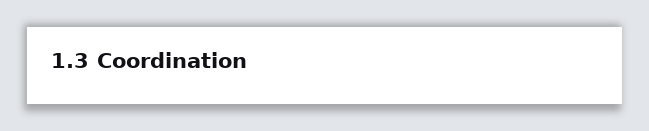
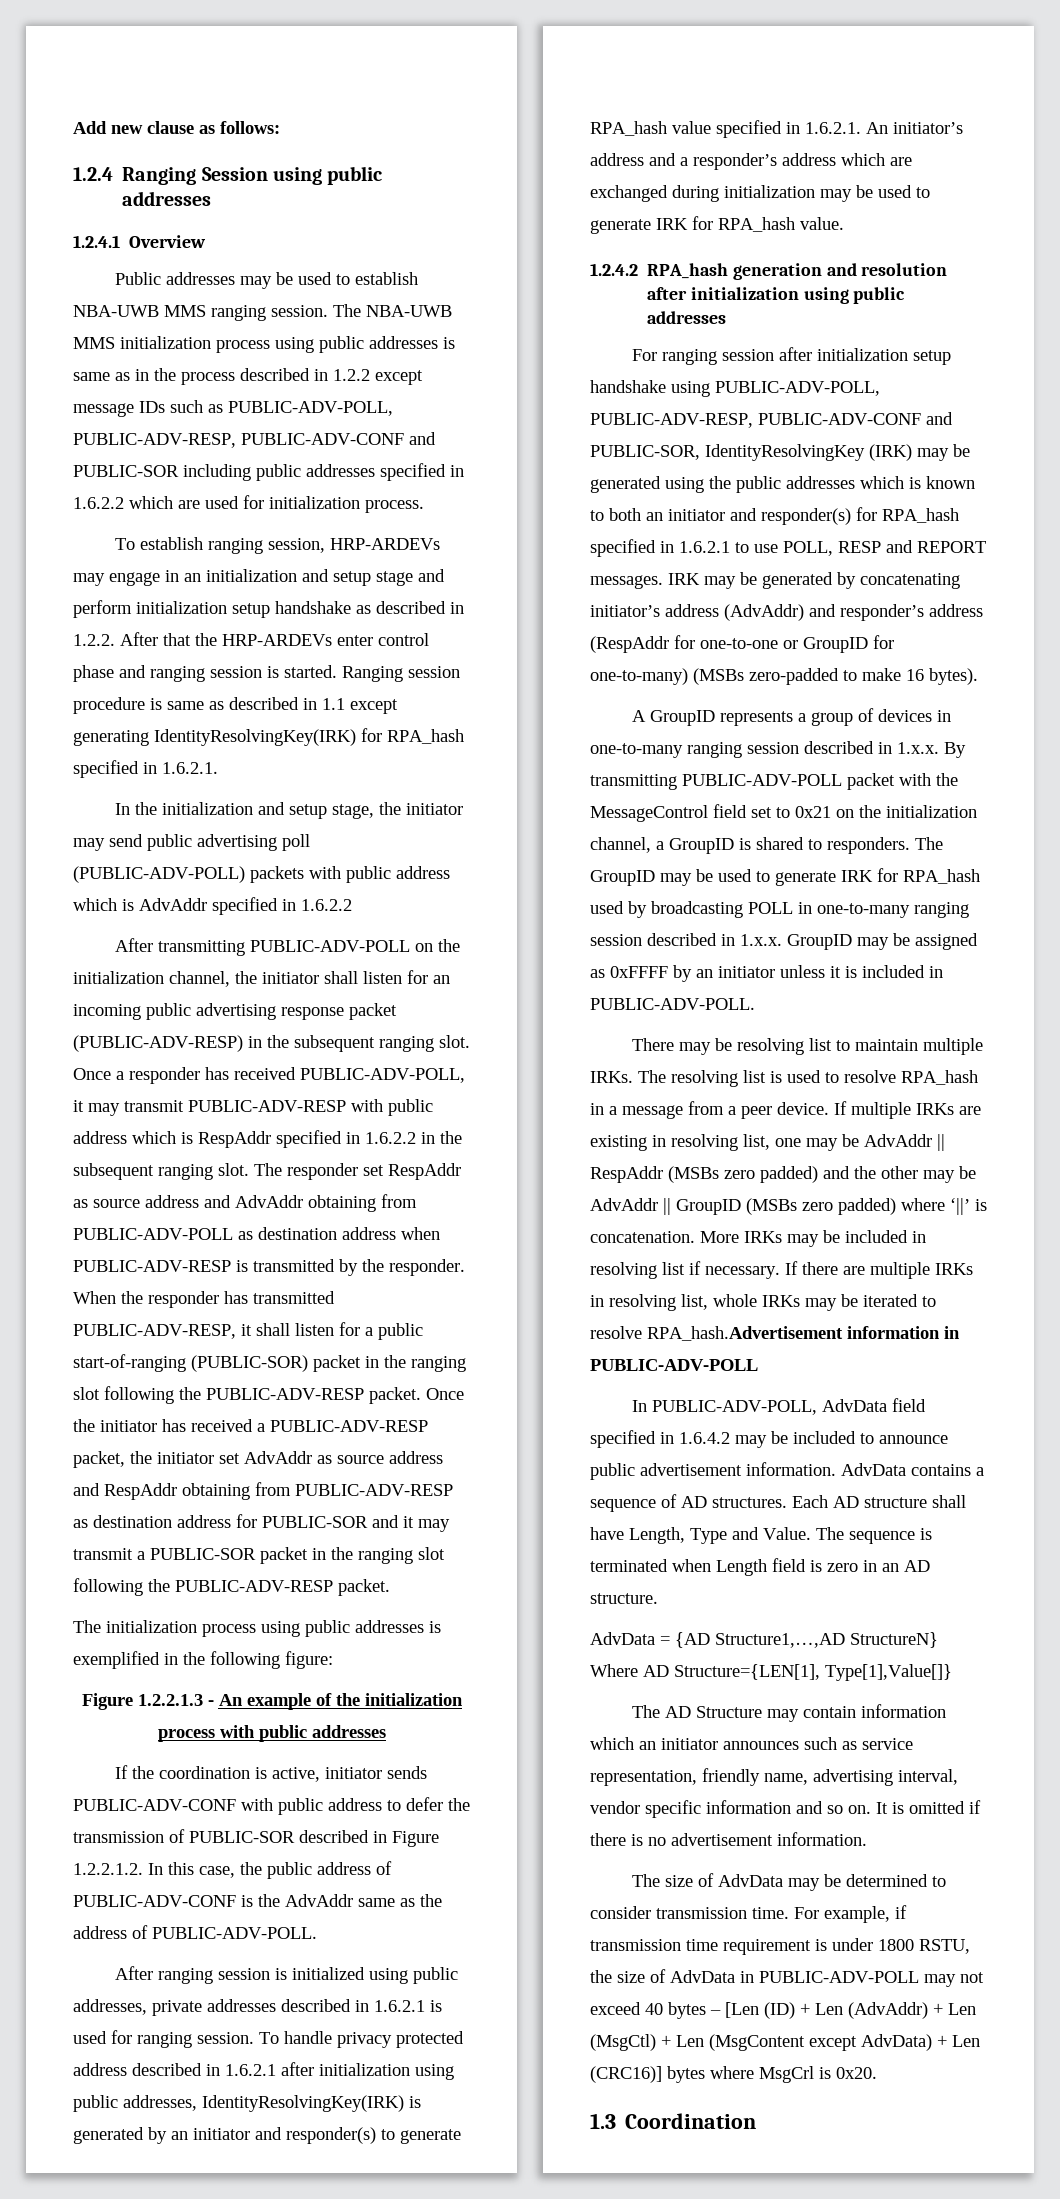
+ Add new clause as follows:
+ 1.2.4 Ranging Session using public addresses
+ 1.2.4.1 Overview
+ Public addresses may be used to establish NBA-UWB MMS ranging session. The NBA-UWB MMS initialization process using public addresses is same as in the process described in 1.2.2 except message IDs such as PUBLIC-ADV-POLL, PUBLIC-ADV-RESP, PUBLIC-ADV-CONF and PUBLIC-SOR including public addresses specified in 1.6.2.2 which are used for initialization process.
+ To establish ranging session, HRP-ARDEVs may engage in an initialization and setup stage and perform initialization setup handshake as described in 1.2.2. After that the HRP-ARDEVs enter control phase and ranging session is started. Ranging session procedure is same as described in 1.1 except generating IdentityResolvingKey(IRK) for RPA_hash specified in 1.6.2.1.
+ In the initialization and setup stage, the initiator may send public advertising poll (PUBLIC-ADV-POLL) packets with public address which is AdvAddr specified in 1.6.2.2
+ After transmitting PUBLIC-ADV-POLL on the initialization channel, the initiator shall listen for an incoming public advertising response packet (PUBLIC-ADV-RESP) in the subsequent ranging slot. Once a responder has received PUBLIC-ADV-POLL, it may transmit PUBLIC-ADV-RESP with public address which is RespAddr specified in 1.6.2.2 in the subsequent ranging slot. The responder set RespAddr as source address and AdvAddr obtaining from PUBLIC-ADV-POLL as destination address when PUBLIC-ADV-RESP is transmitted by the responder. When the responder has transmitted PUBLIC-ADV-RESP, it shall listen for a public start-of-ranging (PUBLIC-SOR) packet in the ranging slot following the PUBLIC-ADV-RESP packet. Once the initiator has received a PUBLIC-ADV-RESP packet, the initiator set AdvAddr as source address and RespAddr obtaining from PUBLIC-ADV-RESP as destination address for PUBLIC-SOR and it may transmit a PUBLIC-SOR packet in the ranging slot following the PUBLIC-ADV-RESP packet.
+ The initialization process using public addresses is exemplified in the following figure:
+ Figure 1.2.2.1.3 - An example of the initialization process with public addresses
+ If the coordination is active, initiator sends PUBLIC-ADV-CONF with public address to defer the transmission of PUBLIC-SOR described in Figure 1.2.2.1.2. In this case, the public address of PUBLIC-ADV-CONF is the AdvAddr same as the address of PUBLIC-ADV-POLL.
+ After ranging session is initialized using public addresses, private addresses described in 1.6.2.1 is used for ranging session. To handle privacy protected address described in 1.6.2.1 after initialization using public addresses, IdentityResolvingKey(IRK) is generated by an initiator and responder(s) to generate RPA_hash value specified in 1.6.2.1. An initiator’s address and a responder’s address which are exchanged during initialization may be used to generate IRK for RPA_hash value.
+ 1.2.4.2 RPA_hash generation and resolution after initialization using public addresses
+ For ranging session after initialization setup handshake using PUBLIC-ADV-POLL, PUBLIC-ADV-RESP, PUBLIC-ADV-CONF and PUBLIC-SOR, IdentityResolvingKey (IRK) may be generated using the public addresses which is known to both an initiator and responder(s) for RPA_hash specified in 1.6.2.1 to use POLL, RESP and REPORT messages. IRK may be generated by concatenating initiator’s address (AdvAddr) and responder’s address (RespAddr for one-to-one or GroupID for one-to-many) (MSBs zero-padded to make 16 bytes).
+ A GroupID represents a group of devices in one-to-many ranging session described in 1.x.x. By transmitting PUBLIC-ADV-POLL packet with the MessageControl field set to 0x21 on the initialization channel, a GroupID is shared to responders. The GroupID may be used to generate IRK for RPA_hash used by broadcasting POLL in one-to-many ranging session described in 1.x.x. GroupID may be assigned as 0xFFFF by an initiator unless it is included in PUBLIC-ADV-POLL.
+ There may be resolving list to maintain multiple IRKs. The resolving list is used to resolve RPA_hash in a message from a peer device. If multiple IRKs are existing in resolving list, one may be AdvAddr || RespAddr (MSBs zero padded) and the other may be AdvAddr || GroupID (MSBs zero padded) where ‘||’ is concatenation. More IRKs may be included in resolving list if necessary. If there are multiple IRKs in resolving list, whole IRKs may be iterated to resolve RPA_hash.Advertisement information in PUBLIC-ADV-POLL
+ In PUBLIC-ADV-POLL, AdvData field specified in 1.6.4.2 may be included to announce public advertisement information. AdvData contains a sequence of AD structures. Each AD structure shall have Length, Type and Value. The sequence is terminated when Length field is zero in an AD structure.
+ AdvData = {AD Structure1,…,AD StructureN} Where AD Structure={LEN[1], Type[1],Value[]}
+ The AD Structure may contain information which an initiator announces such as service representation, friendly name, advertising interval, vendor specific information and so on. It is omitted if there is no advertisement information.
+ The size of AdvData may be determined to consider transmission time. For example, if transmission time requirement is under 1800 RSTU, the size of AdvData in PUBLIC-ADV-POLL may not exceed 40 bytes – [Len (ID) + Len (AdvAddr) + Len (MsgCtl) + Len (MsgContent except AdvData) + Len (CRC16)] bytes where MsgCrl is 0x20.

